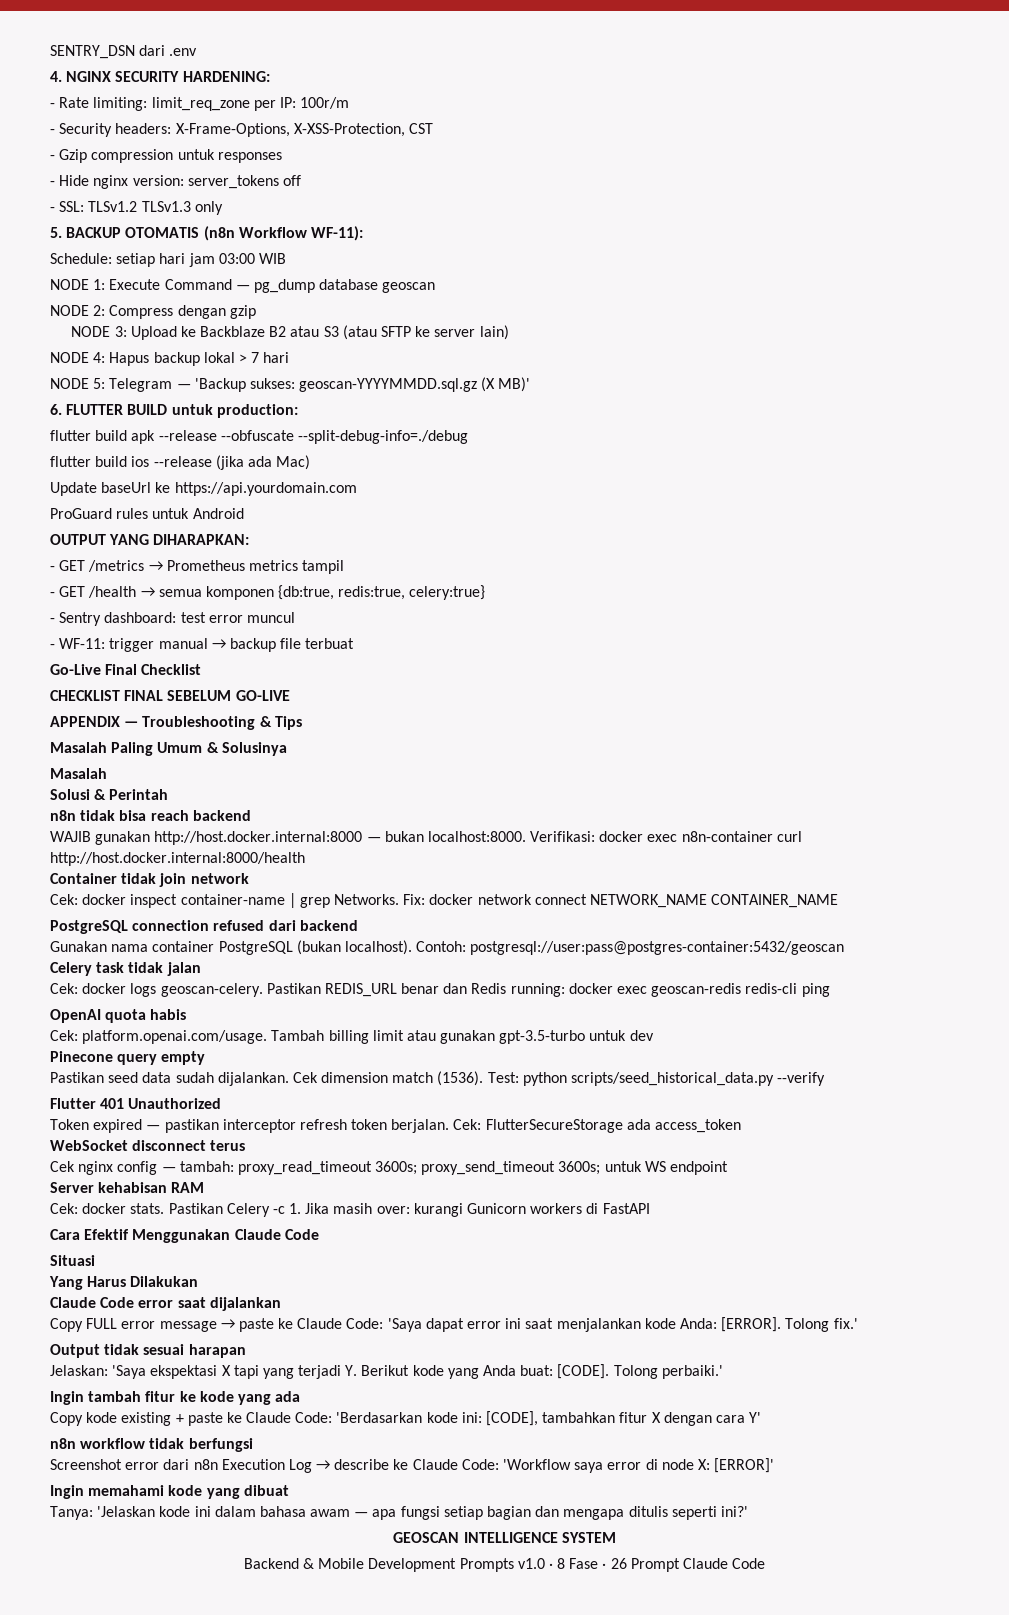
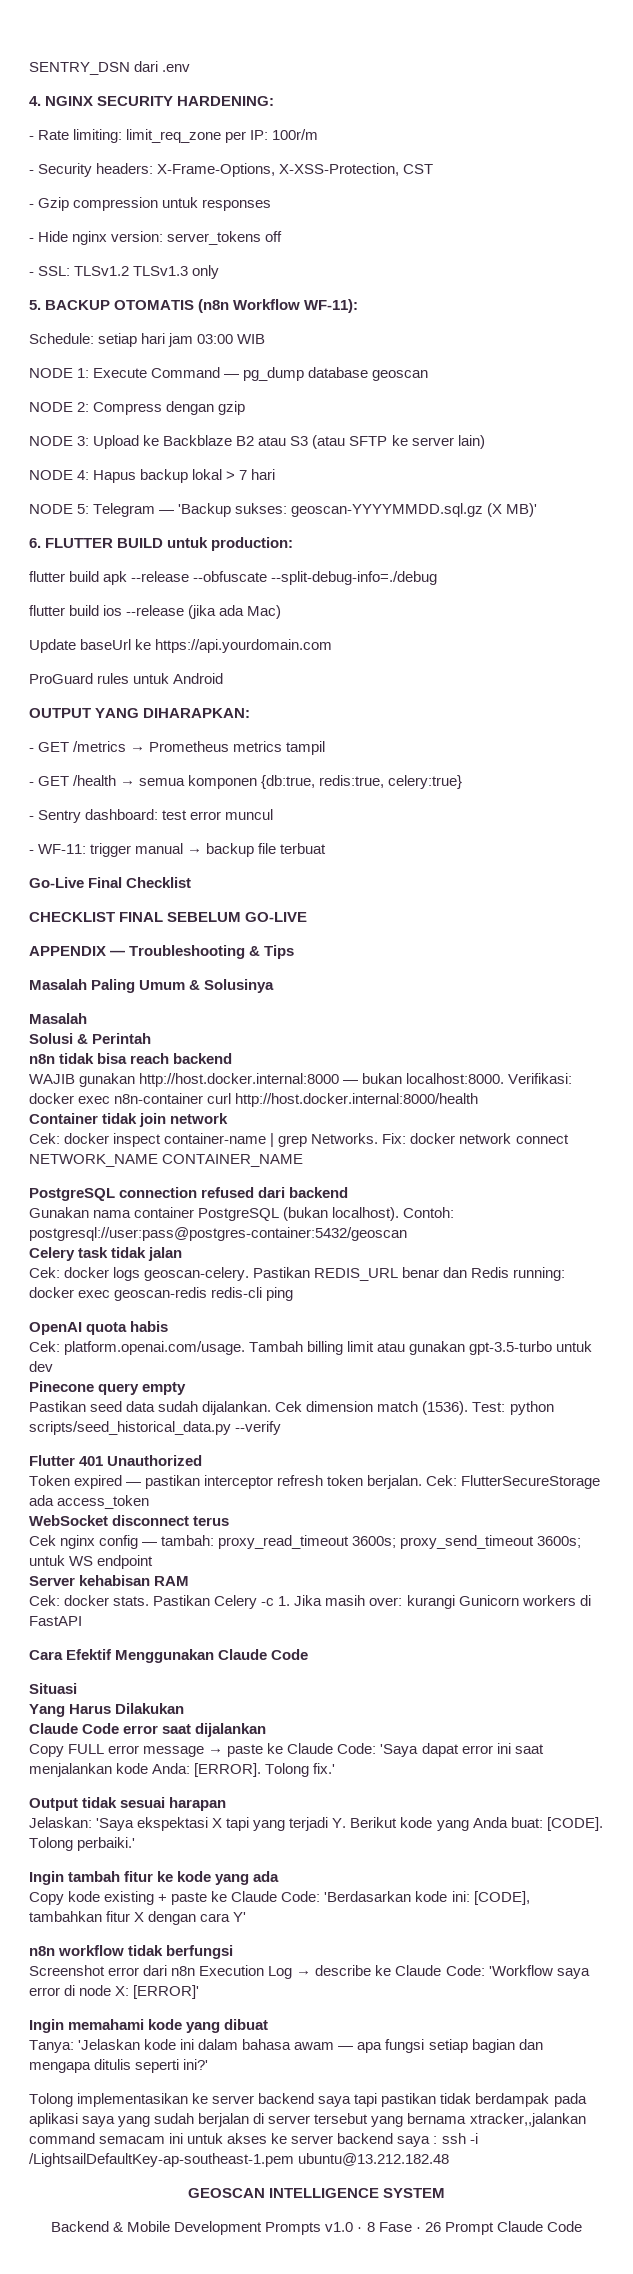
+ Tolong implementasikan ke server backend saya tapi pastikan tidak berdampak pada aplikasi saya yang sudah berjalan di server tersebut yang bernama xtracker,,jalankan command semacam ini untuk akses ke server backend saya : ssh -i /LightsailDefaultKey-ap-southeast-1.pem ubuntu@13.212.182.48

